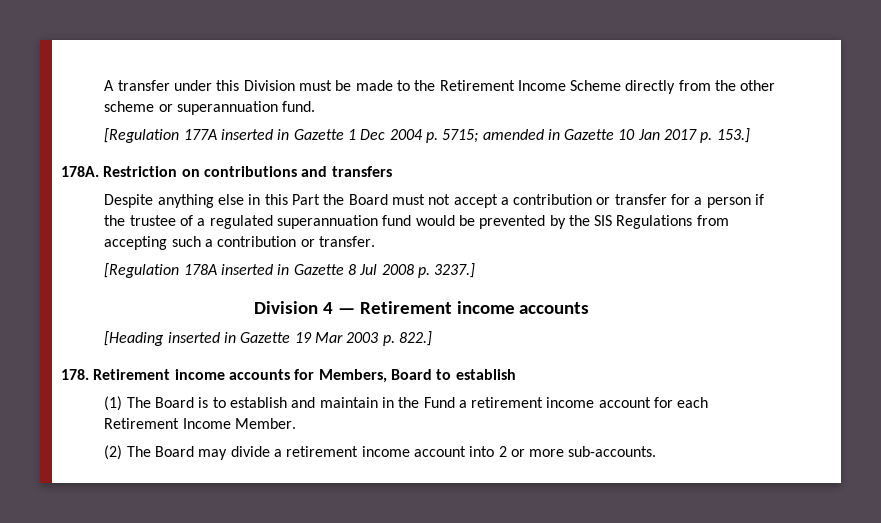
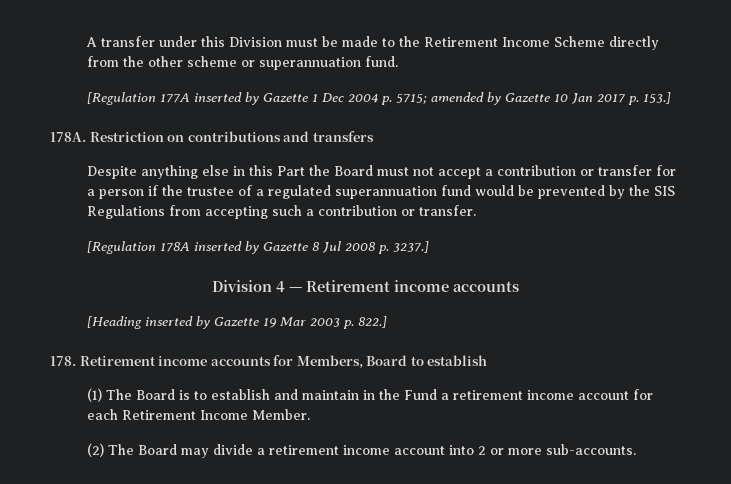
- [Regulation 177A inserted in Gazette 1 Dec 2004 p. 5715; amended in Gazette 10 Jan 2017 p. 153.]
+ [Regulation 177A inserted by Gazette 1 Dec 2004 p. 5715; amended by Gazette 10 Jan 2017 p. 153.]
- [Regulation 178A inserted in Gazette 8 Jul 2008 p. 3237.]
+ [Regulation 178A inserted by Gazette 8 Jul 2008 p. 3237.]
- [Heading inserted in Gazette 19 Mar 2003 p. 822.]
+ [Heading inserted by Gazette 19 Mar 2003 p. 822.]

